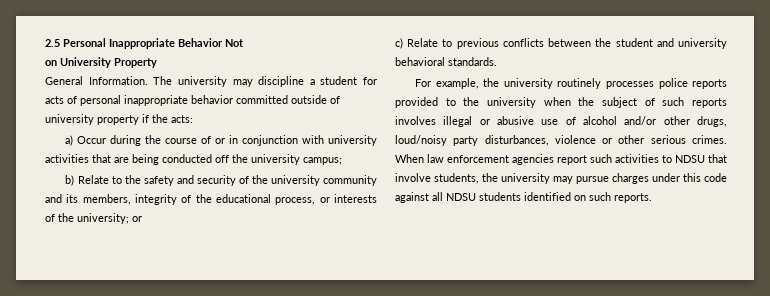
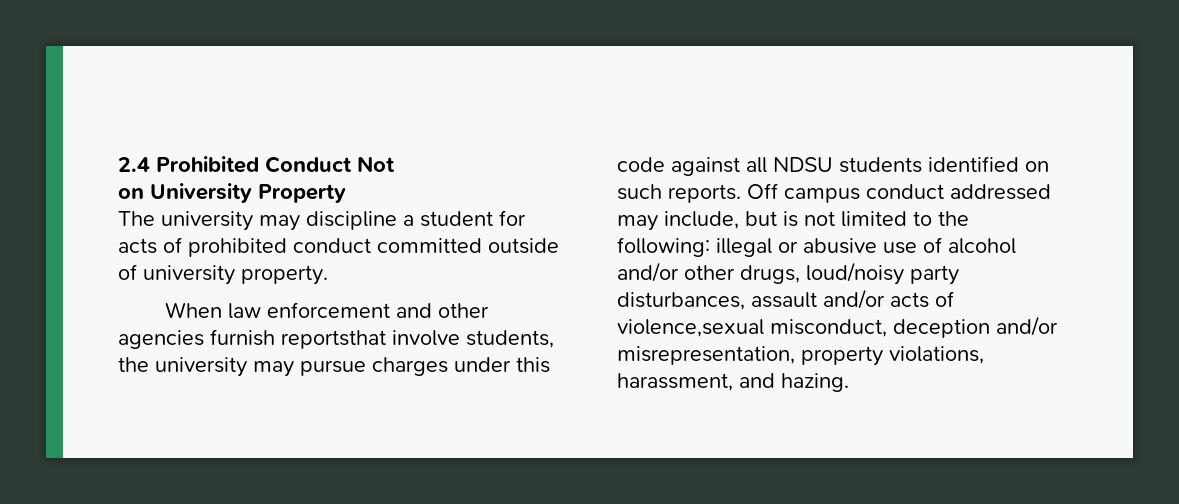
- 2.5 Personal Inappropriate Behavior Not
+ 2.4 Prohibited Conduct Not
- General Information. The university may discipline a student for acts of personal inappropriate behavior committed outside of university property if the acts:
- a) Occur during the course of or in conjunction with university activities that are being conducted off the university campus;
- b) Relate to the safety and security of the university community and its members, integrity of the educational process, or interests of the university; or
- c) Relate to previous conflicts between the student and university behavioral standards.
- For example, the university routinely processes police reports provided to the university when the subject of such reports involves illegal or abusive use of alcohol and/or other drugs, loud/noisy party disturbances, violence or other serious crimes. When law enforcement agencies report such activities to NDSU that involve students, the university may pursue charges under this code against all NDSU students identified on such reports.
+ The university may discipline a student for acts of prohibited conduct committed outside of university property.
+ When law enforcement and other agencies furnish reportsthat involve students, the university may pursue charges under this code against all NDSU students identified on such reports.
+ Off campus conduct addressed may include, but is not limited to the following: illegal or abusive use of alcohol and/or other drugs, loud/noisy party disturbances, assault and/or acts of violence,sexual misconduct, deception and/or misrepresentation, property violations, harassment, and hazing.

